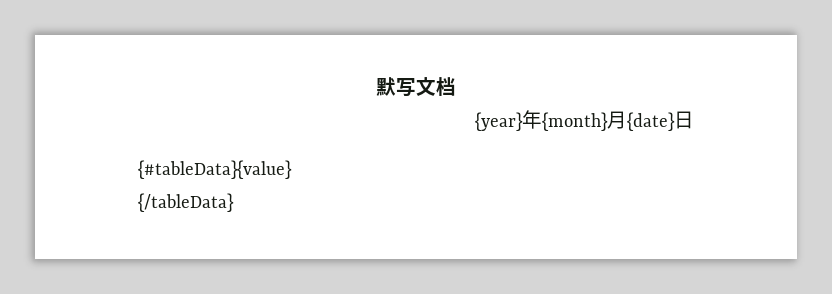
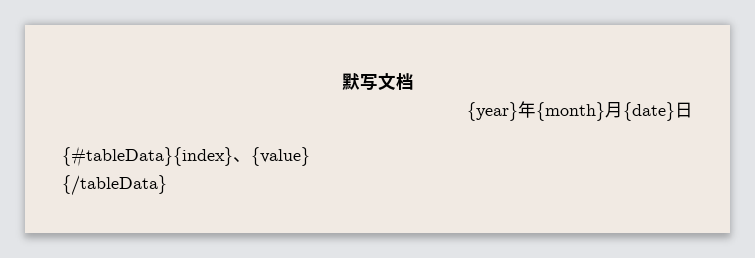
- {#tableData}{value}
+ {#tableData}{index}、{value}

